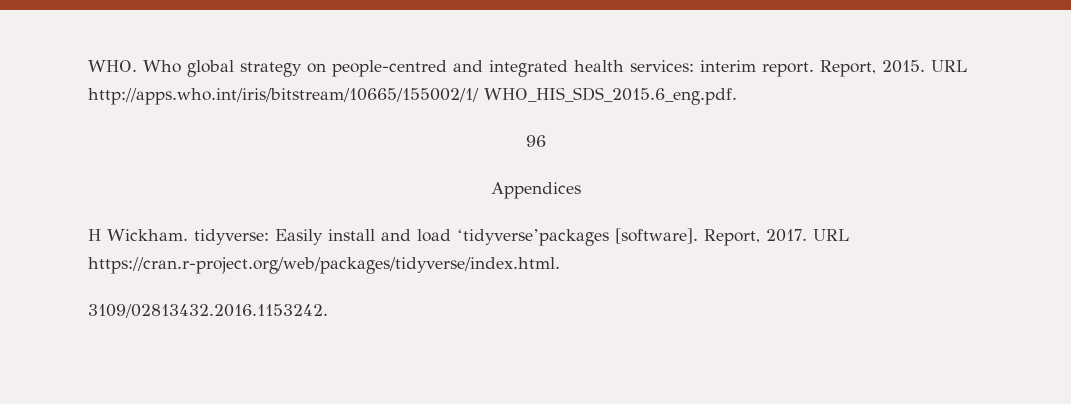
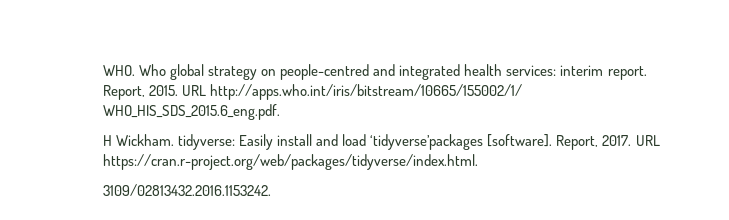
- 96
- Appendices

